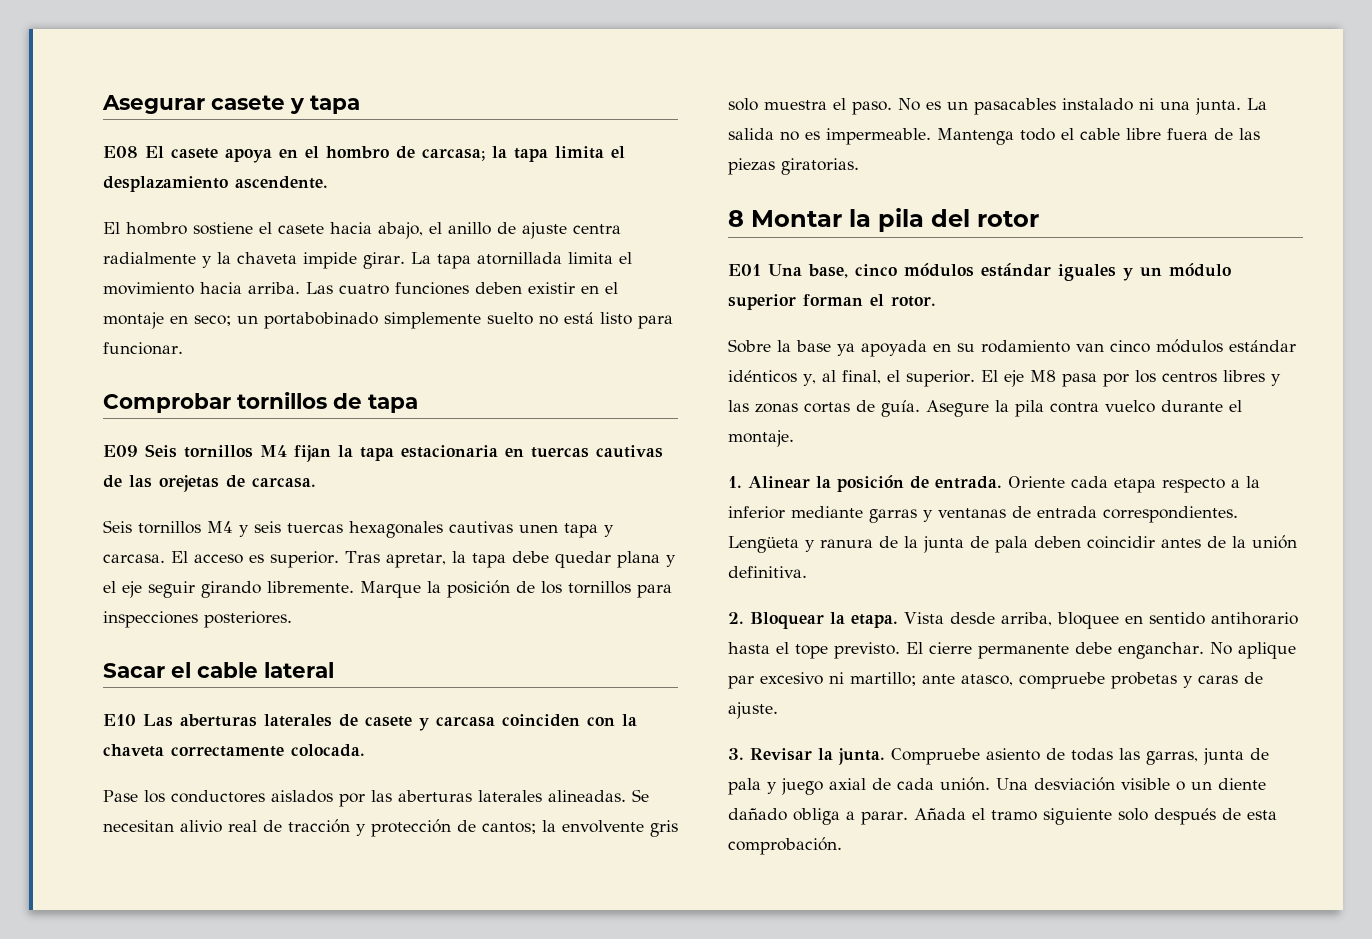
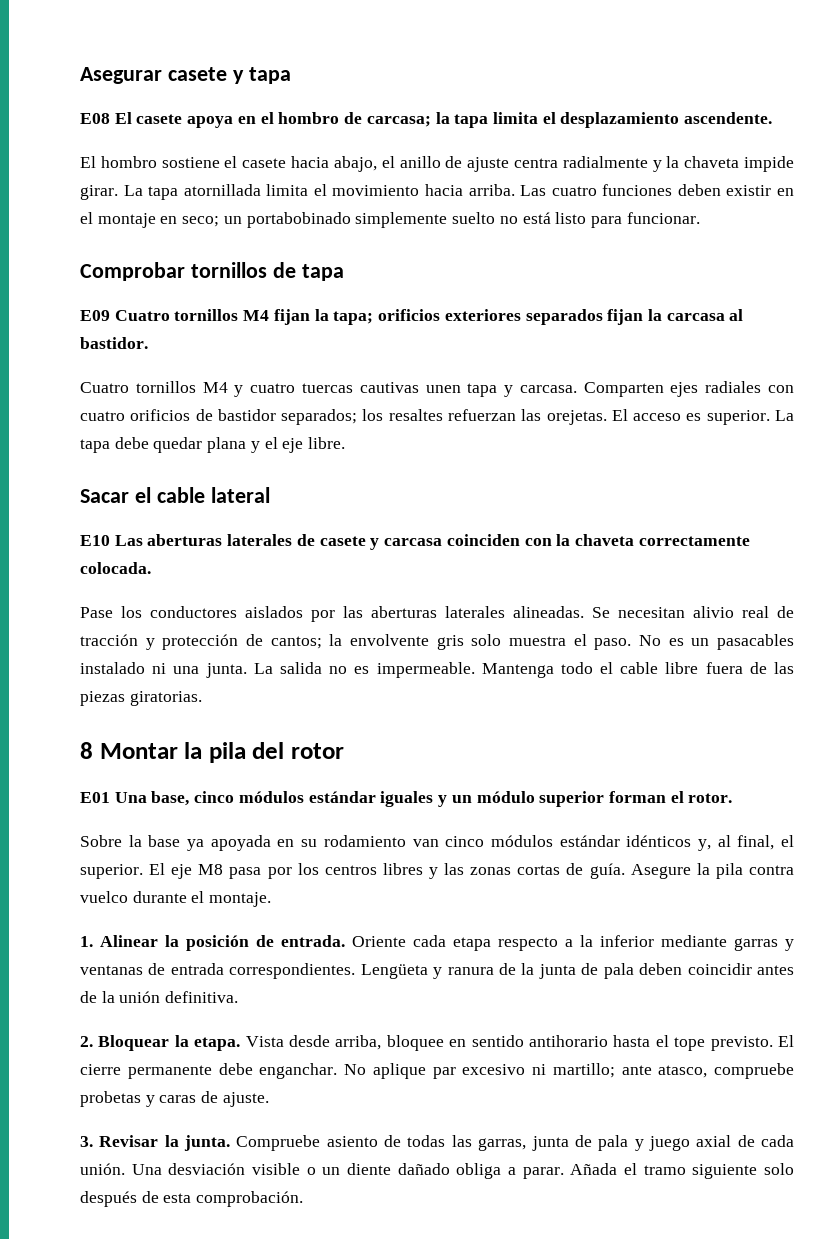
- E09 Seis tornillos M4 fijan la tapa estacionaria en tuercas cautivas de las orejetas de carcasa.
- Seis tornillos M4 y seis tuercas hexagonales cautivas unen tapa y carcasa.
+ E09 Cuatro tornillos M4 fijan la tapa; orificios exteriores separados fijan la carcasa al bastidor.
+ Cuatro tornillos M4 y cuatro tuercas cautivas unen tapa y carcasa.
+ Comparten ejes radiales con cuatro orificios de bastidor separados; los resaltes refuerzan las orejetas.
- Tras apretar, la tapa debe quedar plana y el eje seguir girando libremente. Marque la posición de los tornillos para inspecciones posteriores.
+ La tapa debe quedar plana y el eje libre.

